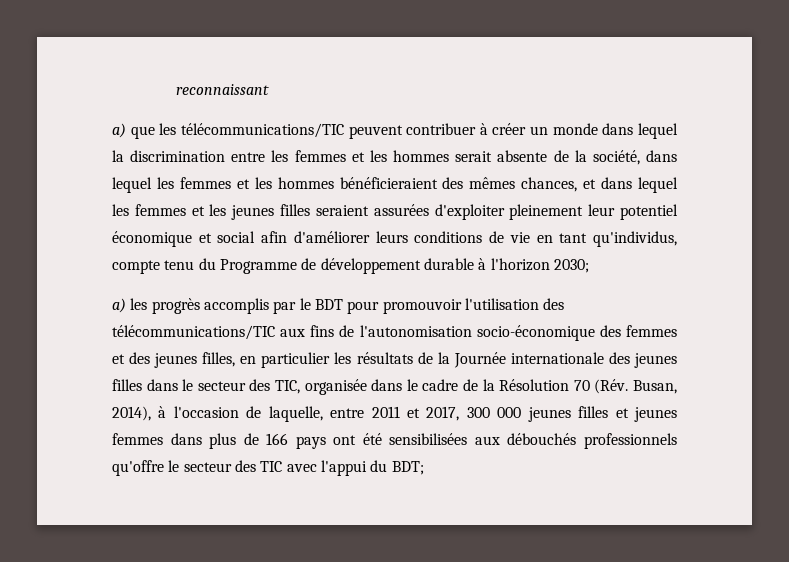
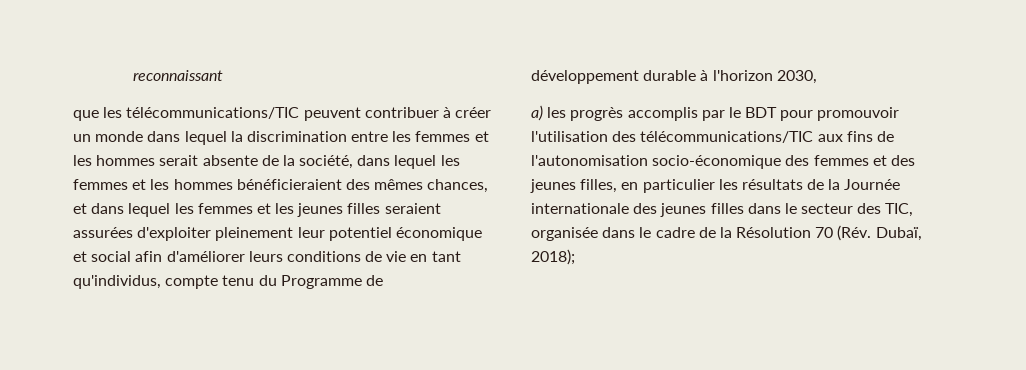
- a) que les télécommunications/TIC peuvent contribuer à créer un monde dans lequel la discrimination entre les femmes et les hommes serait absente de la société, dans lequel les femmes et les hommes bénéficieraient des mêmes chances, et dans lequel les femmes et les jeunes filles seraient assurées d'exploiter pleinement leur potentiel économique et social afin d'améliorer leurs conditions de vie en tant qu'individus, compte tenu du Programme de développement durable à l'horizon 2030;
+ que les télécommunications/TIC peuvent contribuer à créer un monde dans lequel la discrimination entre les femmes et les hommes serait absente de la société, dans lequel les femmes et les hommes bénéficieraient des mêmes chances, et dans lequel les femmes et les jeunes filles seraient assurées d'exploiter pleinement leur potentiel économique et social afin d'améliorer leurs conditions de vie en tant qu'individus, compte tenu du Programme de développement durable à l'horizon 2030,
- a) les progrès accomplis par le BDT pour promouvoir l'utilisation des télécommunications/TIC aux fins de l'autonomisation socio-économique des femmes et des jeunes filles, en particulier les résultats de la Journée internationale des jeunes filles dans le secteur des TIC, organisée dans le cadre de la Résolution 70 (Rév. Busan, 2014), à l'occasion de laquelle, entre 2011 et 2017, 300 000 jeunes filles et jeunes femmes dans plus de 166 pays ont été sensibilisées aux débouchés professionnels qu'offre le secteur des TIC avec l'appui du BDT;
+ a) les progrès accomplis par le BDT pour promouvoir l'utilisation des télécommunications/TIC aux fins de l'autonomisation socio-économique des femmes et des jeunes filles, en particulier les résultats de la Journée internationale des jeunes filles dans le secteur des TIC, organisée dans le cadre de la Résolution 70 (Rév. Dubaï, 2018);

